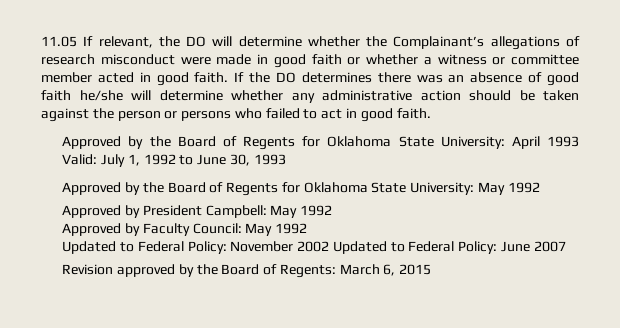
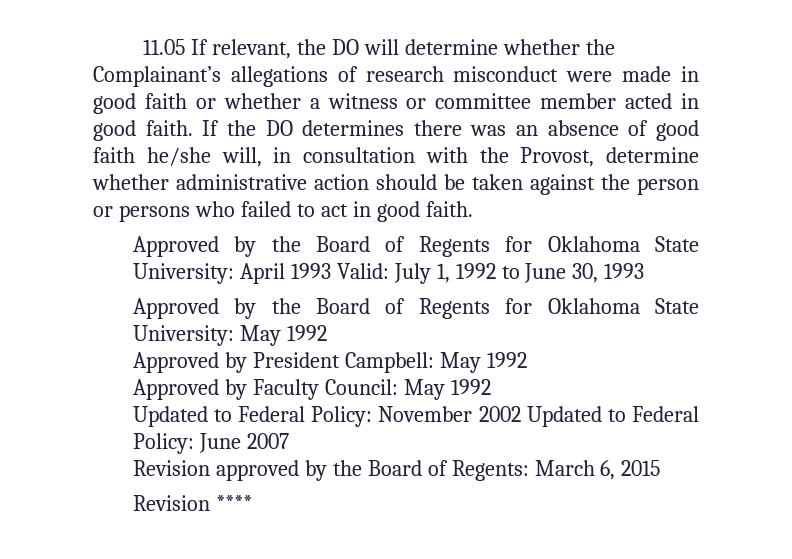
- If the DO determines there was an absence of good faith he/she will determine whether any administrative action should be taken against the person or persons who failed to act in good faith.
+ If the DO determines there was an absence of good faith he/she will, in consultation with the Provost, determine whether administrative action should be taken against the person or persons who failed to act in good faith.
+ Revision ****

